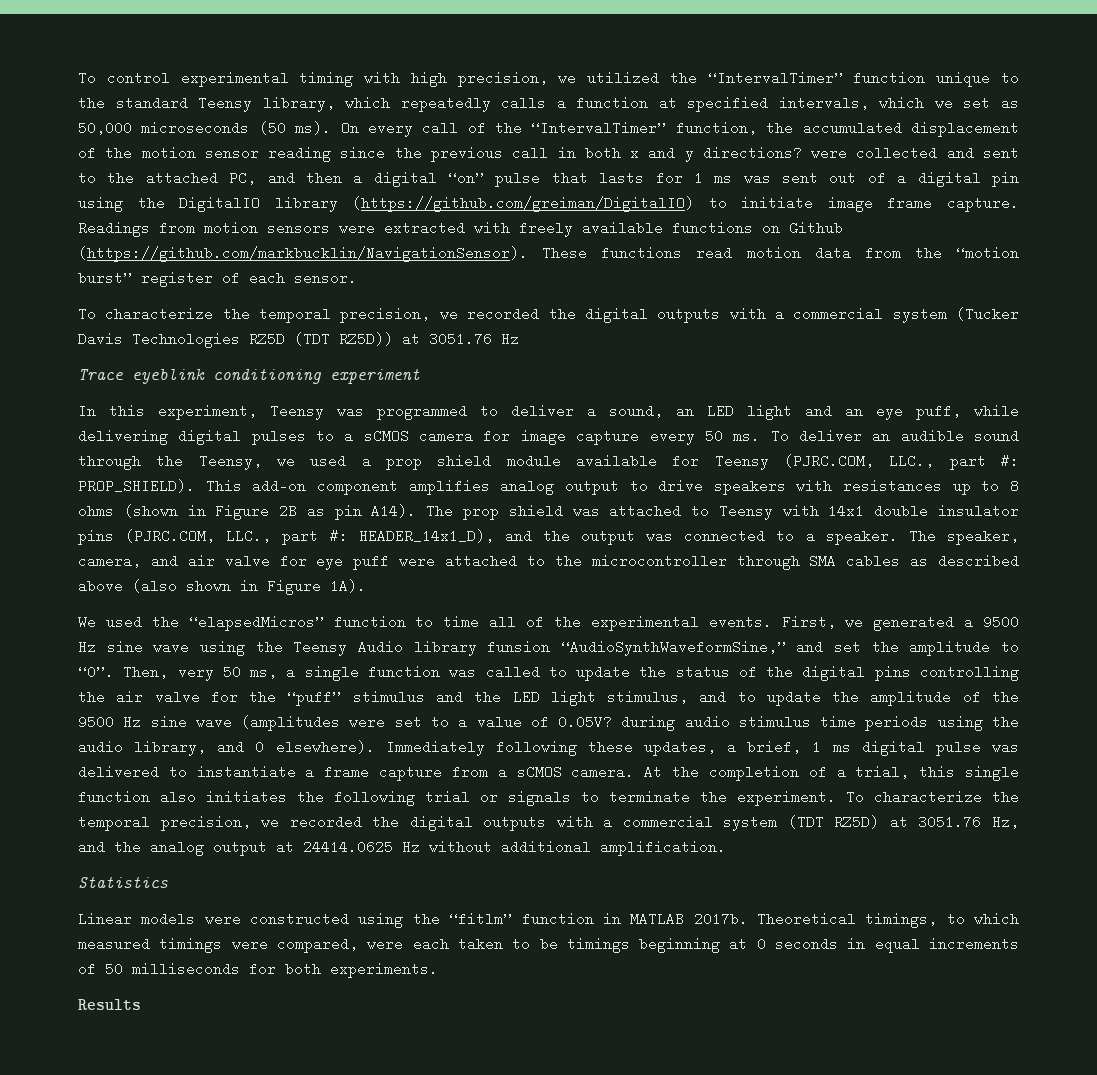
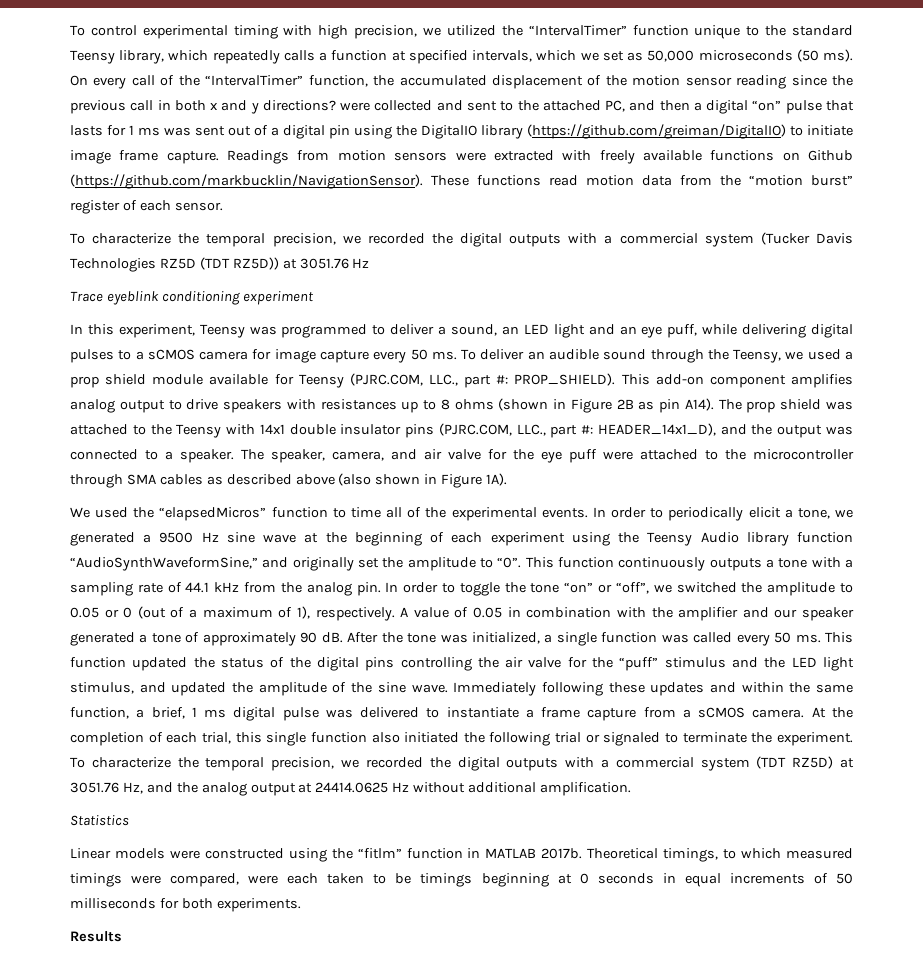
- The prop shield was attached to Teensy with 14x1 double insulator pins (PJRC.COM, LLC., part #: HEADER_14x1_D), and the output was connected to a speaker.
+ The prop shield was attached to the Teensy with 14x1 double insulator pins (PJRC.COM, LLC., part #: HEADER_14x1_D), and the output was connected to a speaker.
- The speaker, camera, and air valve for eye puff were attached to the microcontroller through SMA cables as described above (also shown in Figure 1A).
+ The speaker, camera, and air valve for the eye puff were attached to the microcontroller through SMA cables as described above (also shown in Figure 1A).
- First, we generated a 9500 Hz sine wave using the Teensy Audio library funsion “AudioSynthWaveformSine,” and set the amplitude to “0”.
+ In order to periodically elicit a tone, we generated a 9500 Hz sine wave at the beginning of each experiment using the Teensy Audio library function “AudioSynthWaveformSine,” and originally set the amplitude to “0”.
- Then, very 50 ms, a single function was called to update the status of the digital pins controlling the air valve for the “puff” stimulus and the LED light stimulus, and to update the amplitude of the 9500 Hz sine wave (amplitudes were set to a value of 0.05V? during audio stimulus time periods using the audio library, and 0 elsewhere). Immediately following these updates, a brief, 1 ms digital pulse was delivered to instantiate a frame capture from a sCMOS camera.
+ This function continuously outputs a tone with a sampling rate of 44.1 kHz from the analog pin. In order to toggle the tone “on” or “off”, we switched the amplitude to 0.05 or 0 (out of a maximum of 1), respectively. A value of 0.05 in combination with the amplifier and our speaker generated a tone of approximately 90 dB. After the tone was initialized, a single function was called every 50 ms. This function updated the status of the digital pins controlling the air valve for the “puff” stimulus and the LED light stimulus, and updated the amplitude of the sine wave. Immediately following these updates and within the same function, a brief, 1 ms digital pulse was delivered to instantiate a frame capture from a sCMOS camera.
- At the completion of a trial, this single function also initiates the following trial or signals to terminate the experiment.
+ At the completion of each trial, this single function also initiated the following trial or signaled to terminate the experiment.

